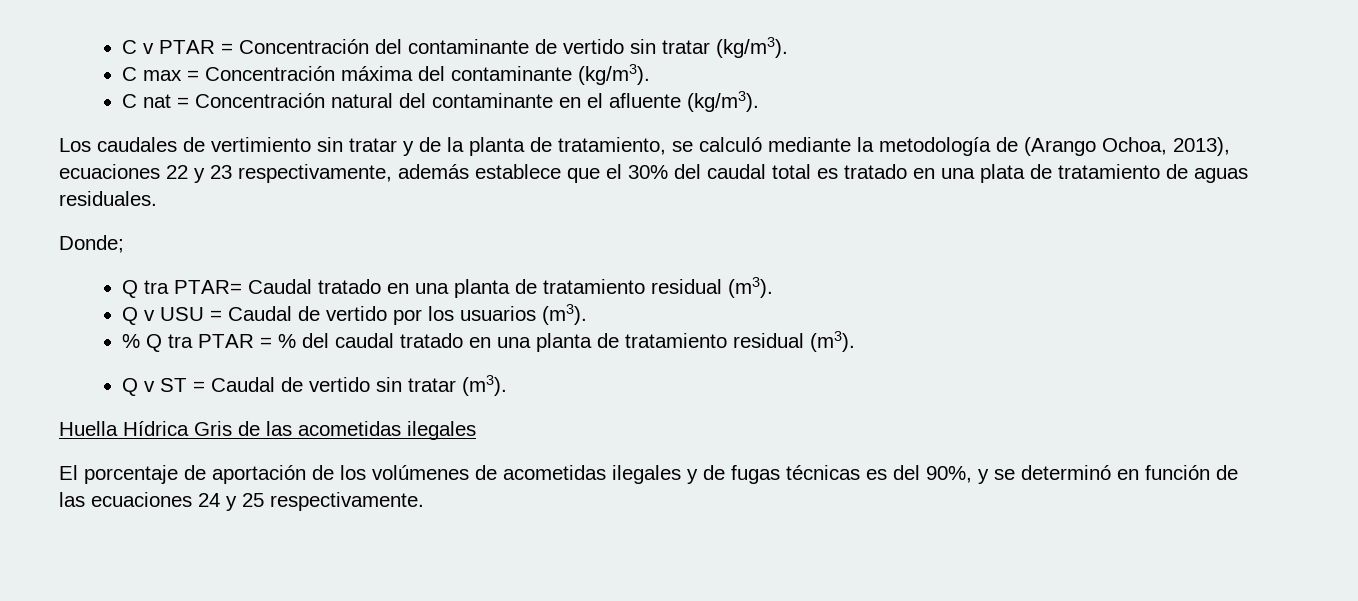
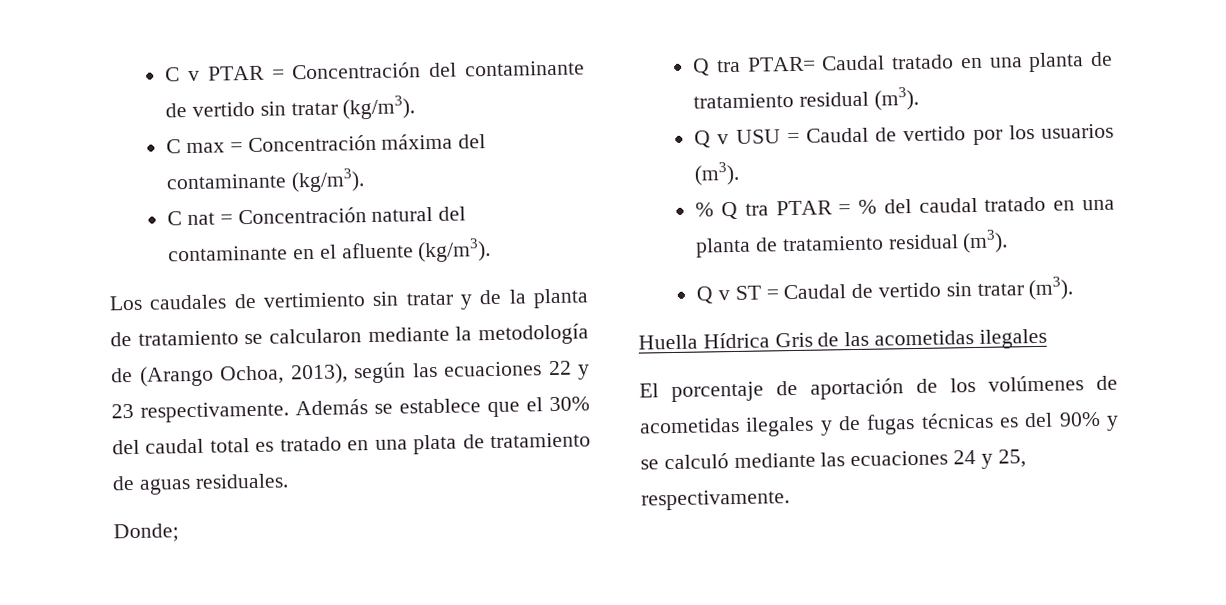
- Los caudales de vertimiento sin tratar y de la planta de tratamiento, se calculó mediante la metodología de (Arango Ochoa, 2013), ecuaciones 22 y 23 respectivamente, además establece que el 30% del caudal total es tratado en una plata de tratamiento de aguas residuales.
+ Los caudales de vertimiento sin tratar y de la planta de tratamiento se calcularon mediante la metodología de (Arango Ochoa, 2013), según las ecuaciones 22 y 23 respectivamente. Además se establece que el 30% del caudal total es tratado en una plata de tratamiento de aguas residuales.
- El porcentaje de aportación de los volúmenes de acometidas ilegales y de fugas técnicas es del 90%, y se determinó en función de las ecuaciones 24 y 25 respectivamente.
+ El porcentaje de aportación de los volúmenes de acometidas ilegales y de fugas técnicas es del 90% y se calculó mediante las ecuaciones 24 y 25, respectivamente.

